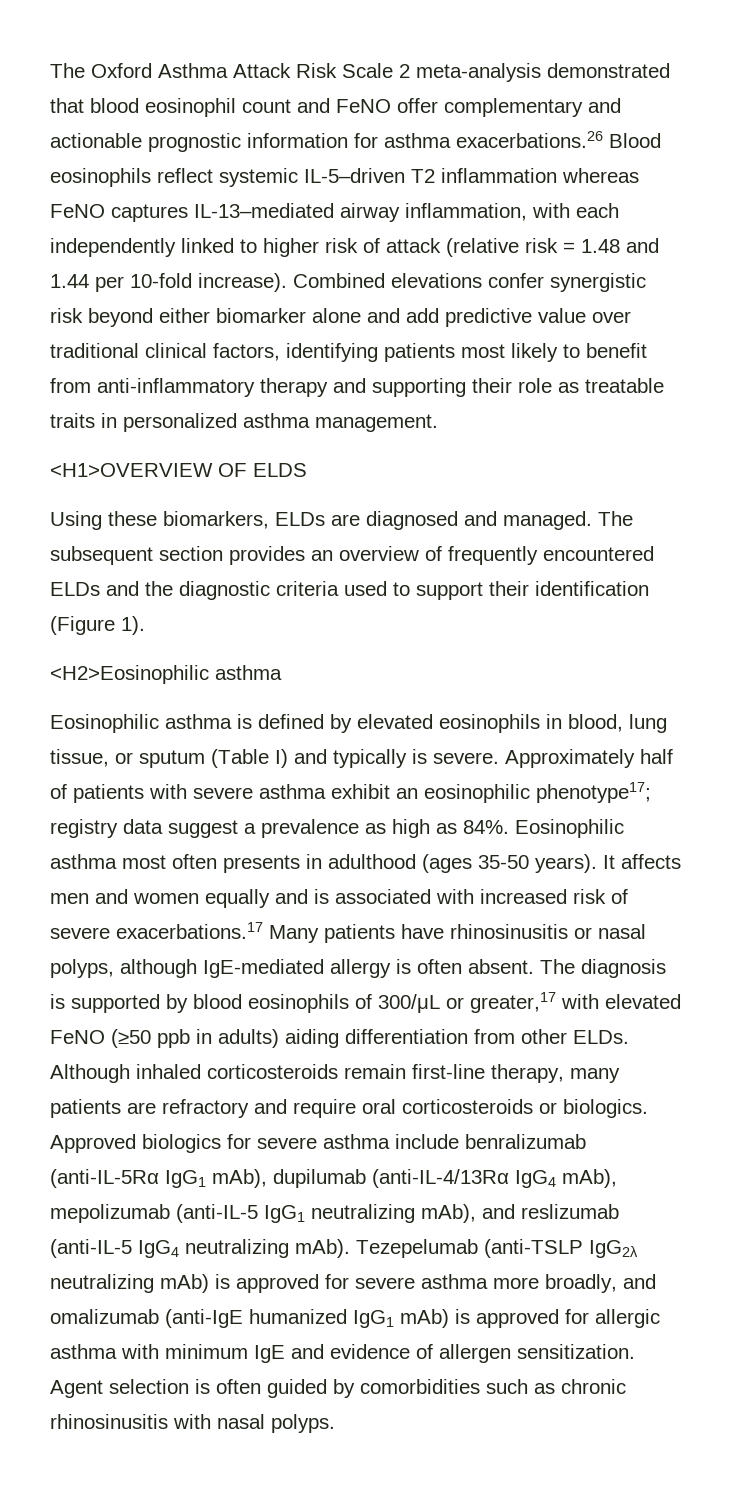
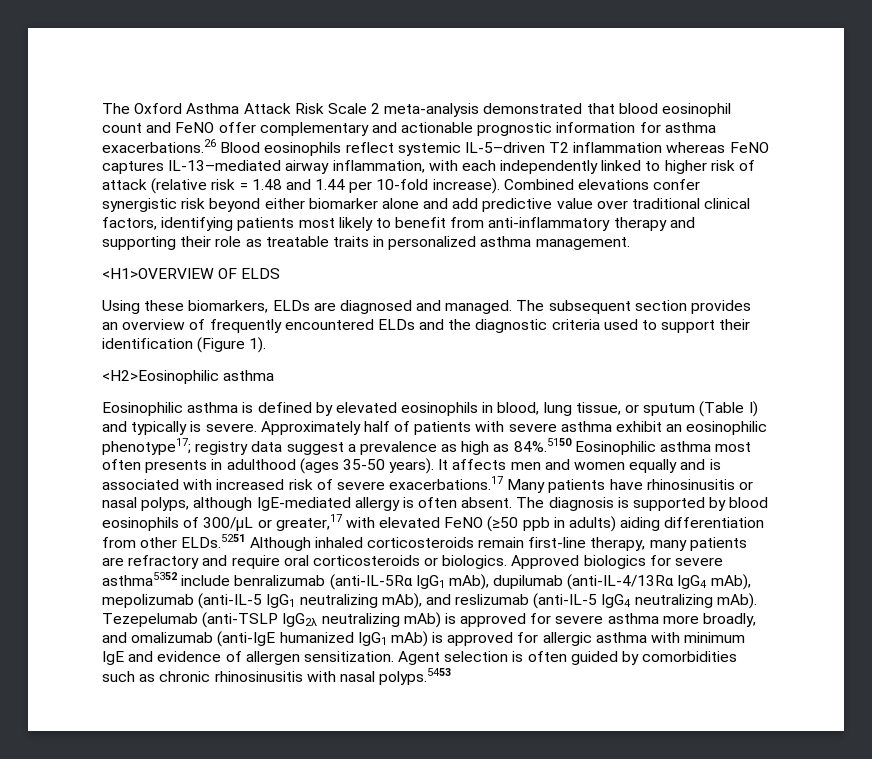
- Approximately half of patients with severe asthma exhibit an eosinophilic phenotype17; registry data suggest a prevalence as high as 84%. Eosinophilic asthma most often presents in adulthood (ages 35-50 years).
+ Approximately half of patients with severe asthma exhibit an eosinophilic phenotype17; registry data suggest a prevalence as high as 84%.5150 Eosinophilic asthma most often presents in adulthood (ages 35-50 years).
- The diagnosis is supported by blood eosinophils of 300/μL or greater,17 with elevated FeNO (≥50 ppb in adults) aiding differentiation from other ELDs. Although inhaled corticosteroids remain first-line therapy, many patients are refractory and require oral corticosteroids or biologics.
+ The diagnosis is supported by blood eosinophils of 300/μL or greater,17 with elevated FeNO (≥50 ppb in adults) aiding differentiation from other ELDs.5251 Although inhaled corticosteroids remain first-line therapy, many patients are refractory and require oral corticosteroids or biologics.
- Approved biologics for severe asthma include benralizumab (anti-IL-5Rα IgG1 mAb), dupilumab (anti-IL-4/13Rα IgG4 mAb), mepolizumab (anti-IL-5 IgG1 neutralizing mAb), and reslizumab (anti-IL-5 IgG4 neutralizing mAb).
+ Approved biologics for severe asthma5352 include benralizumab (anti-IL-5Rα IgG1 mAb), dupilumab (anti-IL-4/13Rα IgG4 mAb), mepolizumab (anti-IL-5 IgG1 neutralizing mAb), and reslizumab (anti-IL-5 IgG4 neutralizing mAb).
- Agent selection is often guided by comorbidities such as chronic rhinosinusitis with nasal polyps.
+ Agent selection is often guided by comorbidities such as chronic rhinosinusitis with nasal polyps.5453

